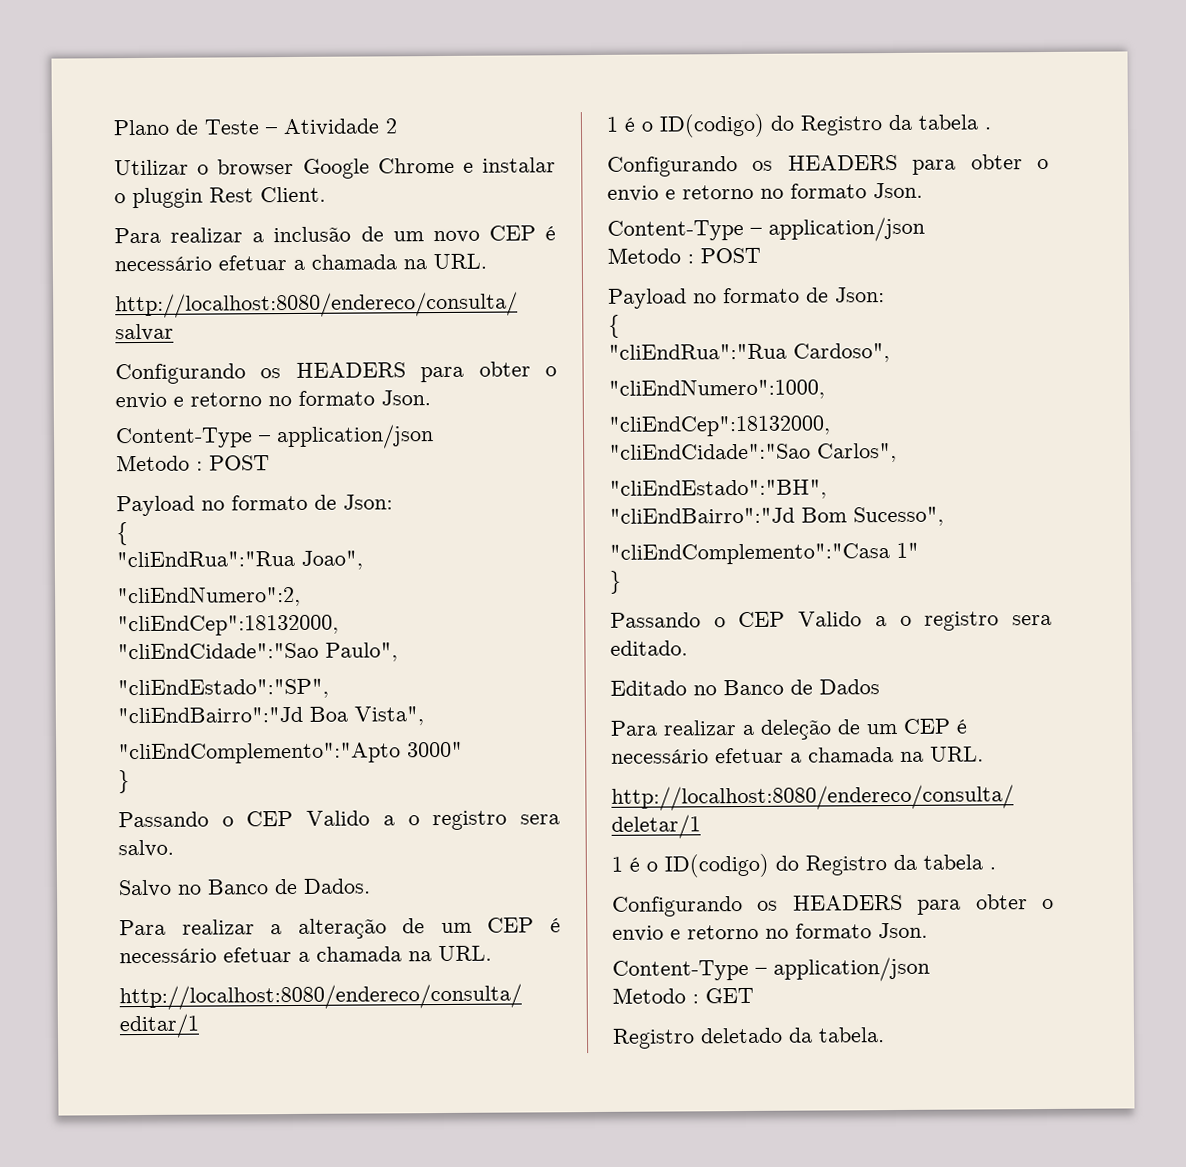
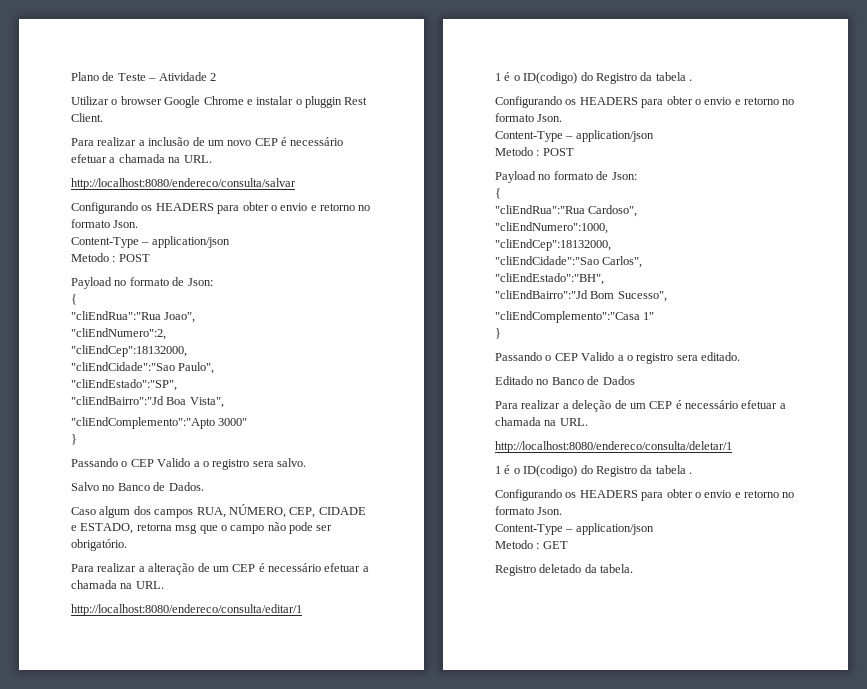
+ Caso algum dos campos RUA, NÚMERO, CEP, CIDADE e ESTADO, retorna msg que o campo não pode ser obrigatório.

